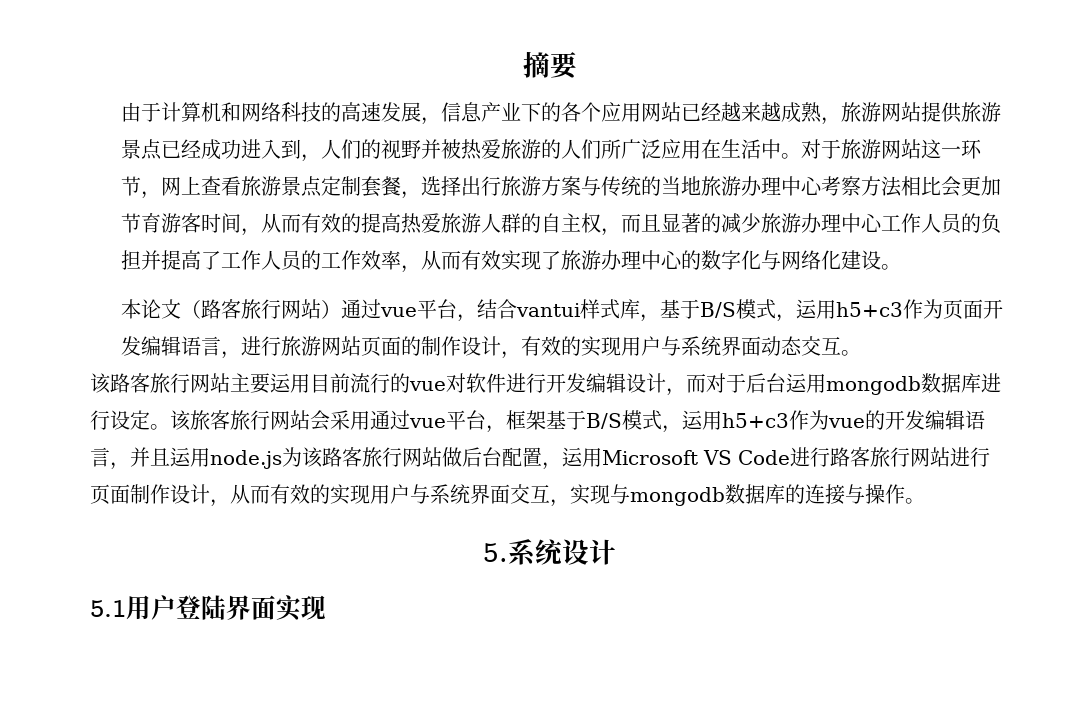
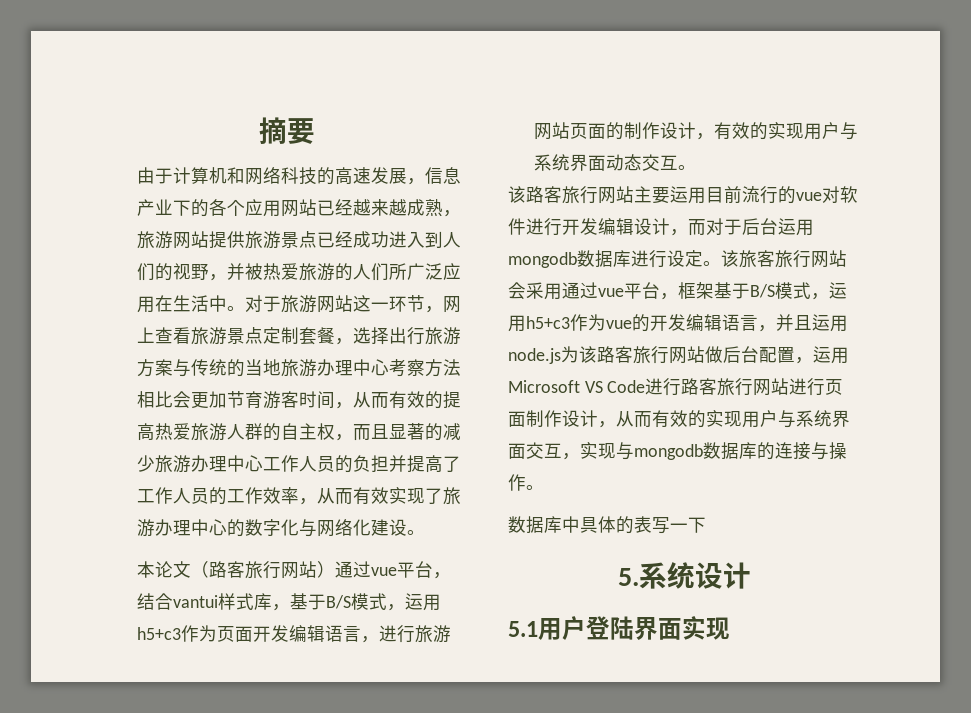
- 由于计算机和网络科技的高速发展，信息产业下的各个应用网站已经越来越成熟，旅游网站提供旅游景点已经成功进入到，人们的视野并被热爱旅游的人们所广泛应用在生活中。
+ 由于计算机和网络科技的高速发展，信息产业下的各个应用网站已经越来越成熟，旅游网站提供旅游景点已经成功进入到人们的视野，并被热爱旅游的人们所广泛应用在生活中。
+ 数据库中具体的表写一下

